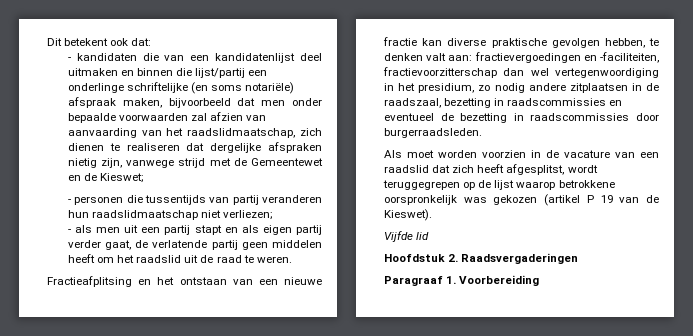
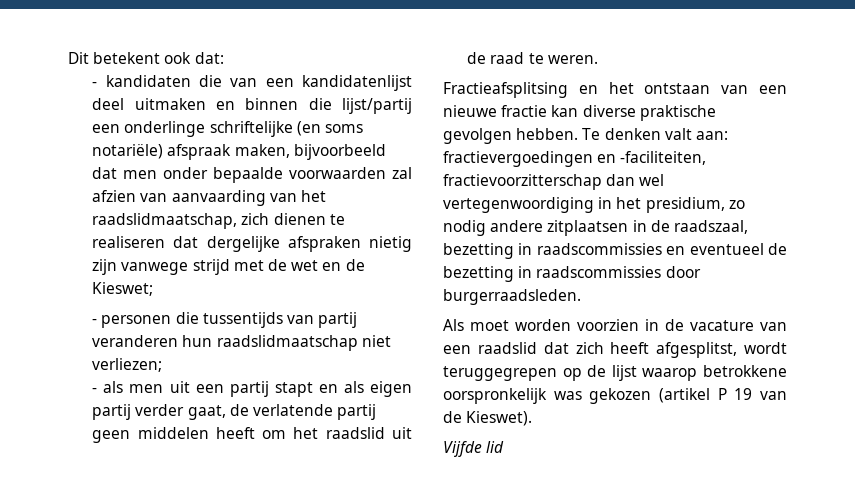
- - kandidaten die van een kandidatenlijst deel uitmaken en binnen die lijst/partij een onderlinge schriftelijke (en soms notariële) afspraak maken, bijvoorbeeld dat men onder bepaalde voorwaarden zal afzien van aanvaarding van het raadslidmaatschap, zich dienen te realiseren dat dergelijke afspraken nietig zijn, vanwege strijd met de Gemeentewet en de Kieswet;
+ - kandidaten die van een kandidatenlijst deel uitmaken en binnen die lijst/partij een onderlinge schriftelijke (en soms notariële) afspraak maken, bijvoorbeeld dat men onder bepaalde voorwaarden zal afzien van aanvaarding van het raadslidmaatschap, zich dienen te realiseren dat dergelijke afspraken nietig zijn vanwege strijd met de wet en de Kieswet;
- Fractieafplitsing en het ontstaan van een nieuwe fractie kan diverse praktische gevolgen hebben, te denken valt aan: fractievergoedingen en -faciliteiten, fractievoorzitterschap dan wel vertegenwoordiging in het presidium, zo nodig andere zitplaatsen in de raadszaal, bezetting in raadscommissies en eventueel de bezetting in raadscommissies door burgerraadsleden.
+ Fractieafsplitsing en het ontstaan van een nieuwe fractie kan diverse praktische gevolgen hebben. Te denken valt aan: fractievergoedingen en -faciliteiten, fractievoorzitterschap dan wel vertegenwoordiging in het presidium, zo nodig andere zitplaatsen in de raadszaal, bezetting in raadscommissies en eventueel de bezetting in raadscommissies door burgerraadsleden.
- Hoofdstuk 2. Raadsvergaderingen
- Paragraaf 1. Voorbereiding

